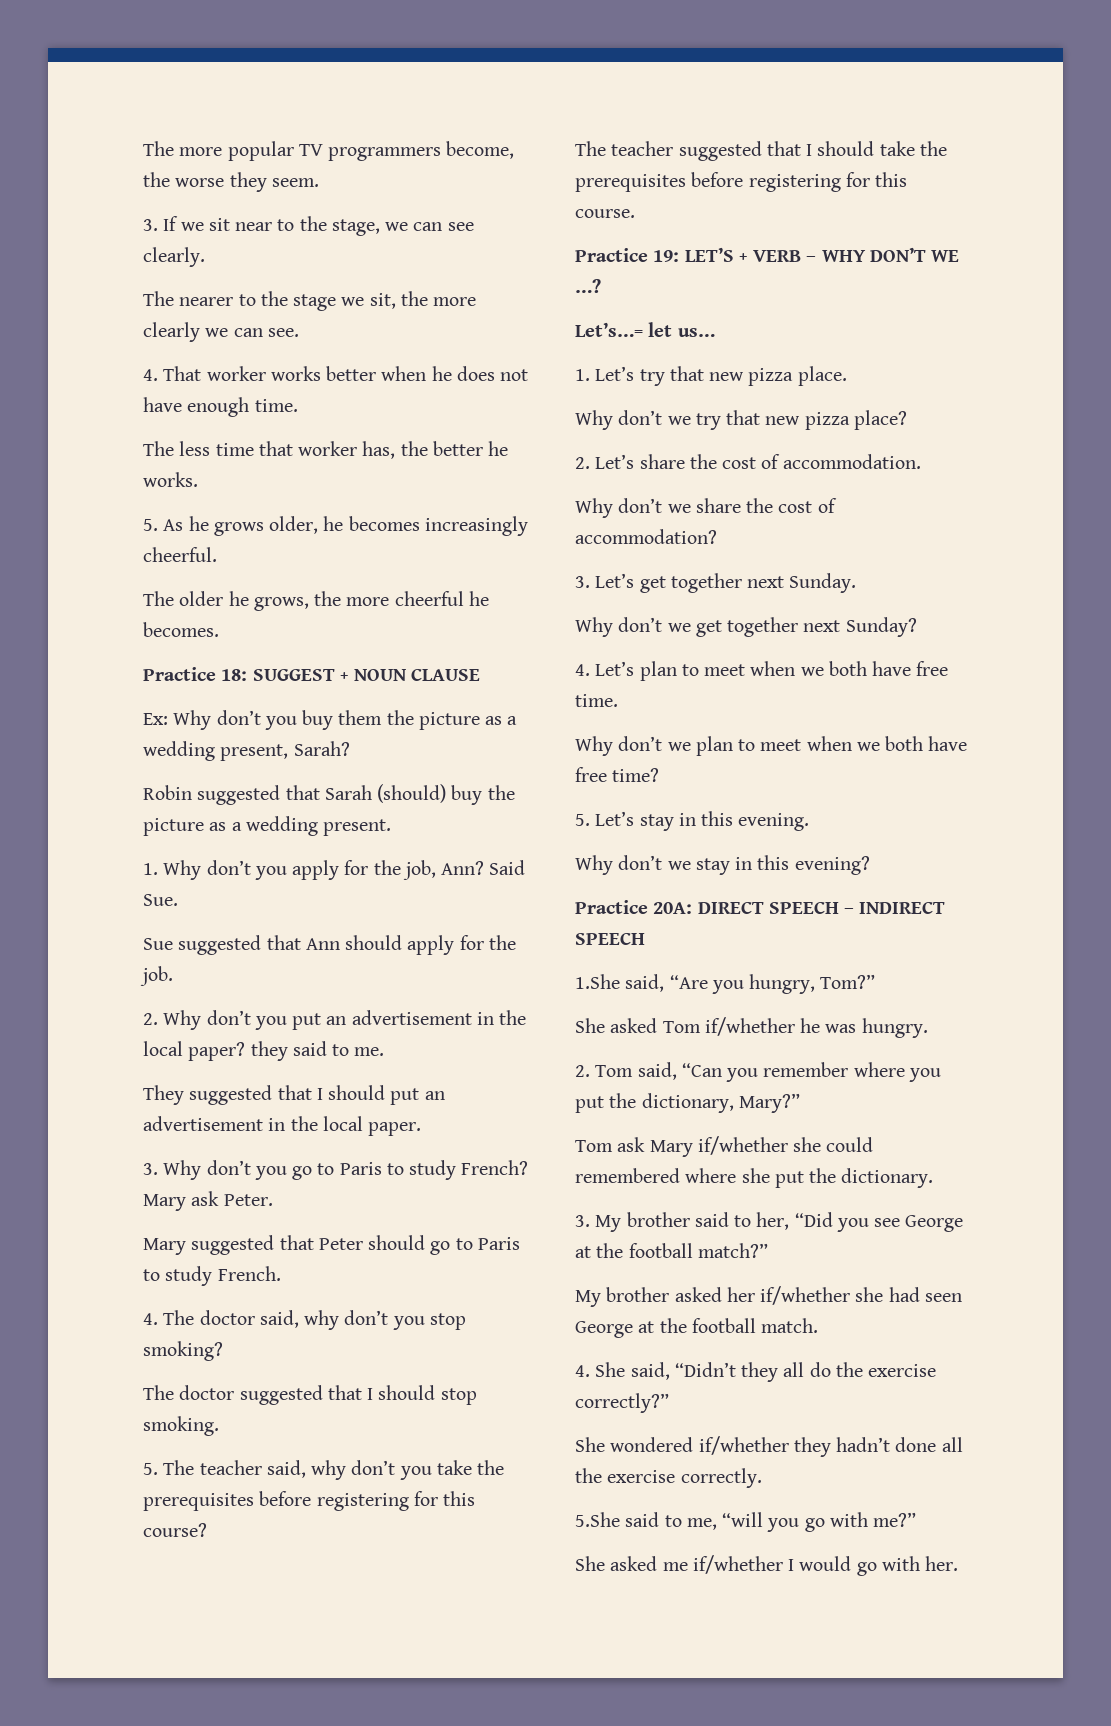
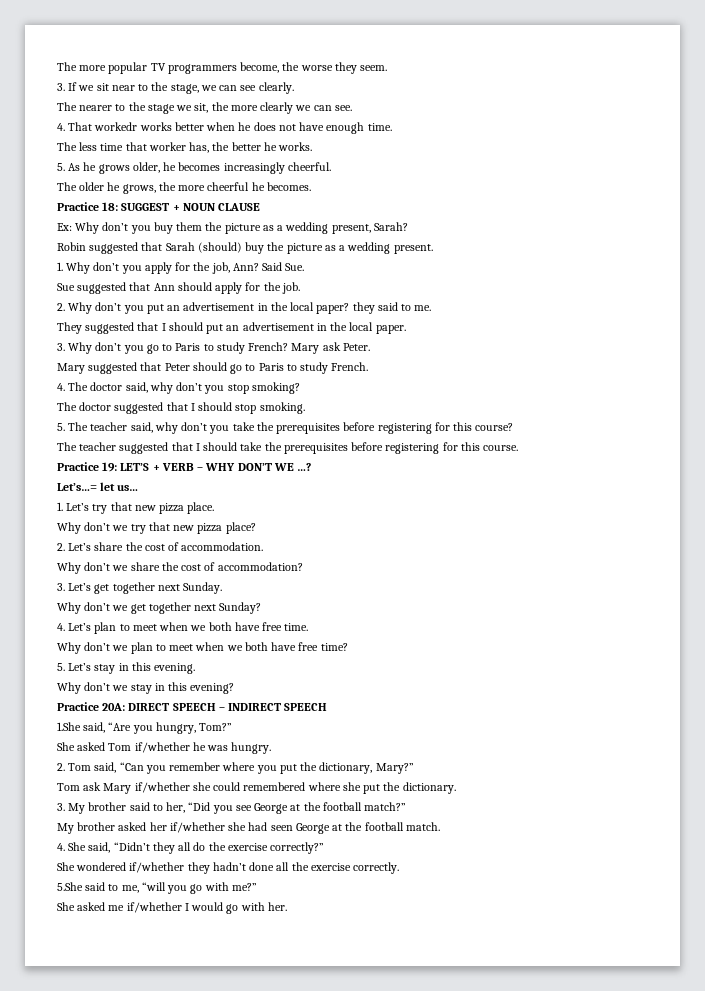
- 4. That worker works better when he does not have enough time.
+ 4. That workedr works better when he does not have enough time.

